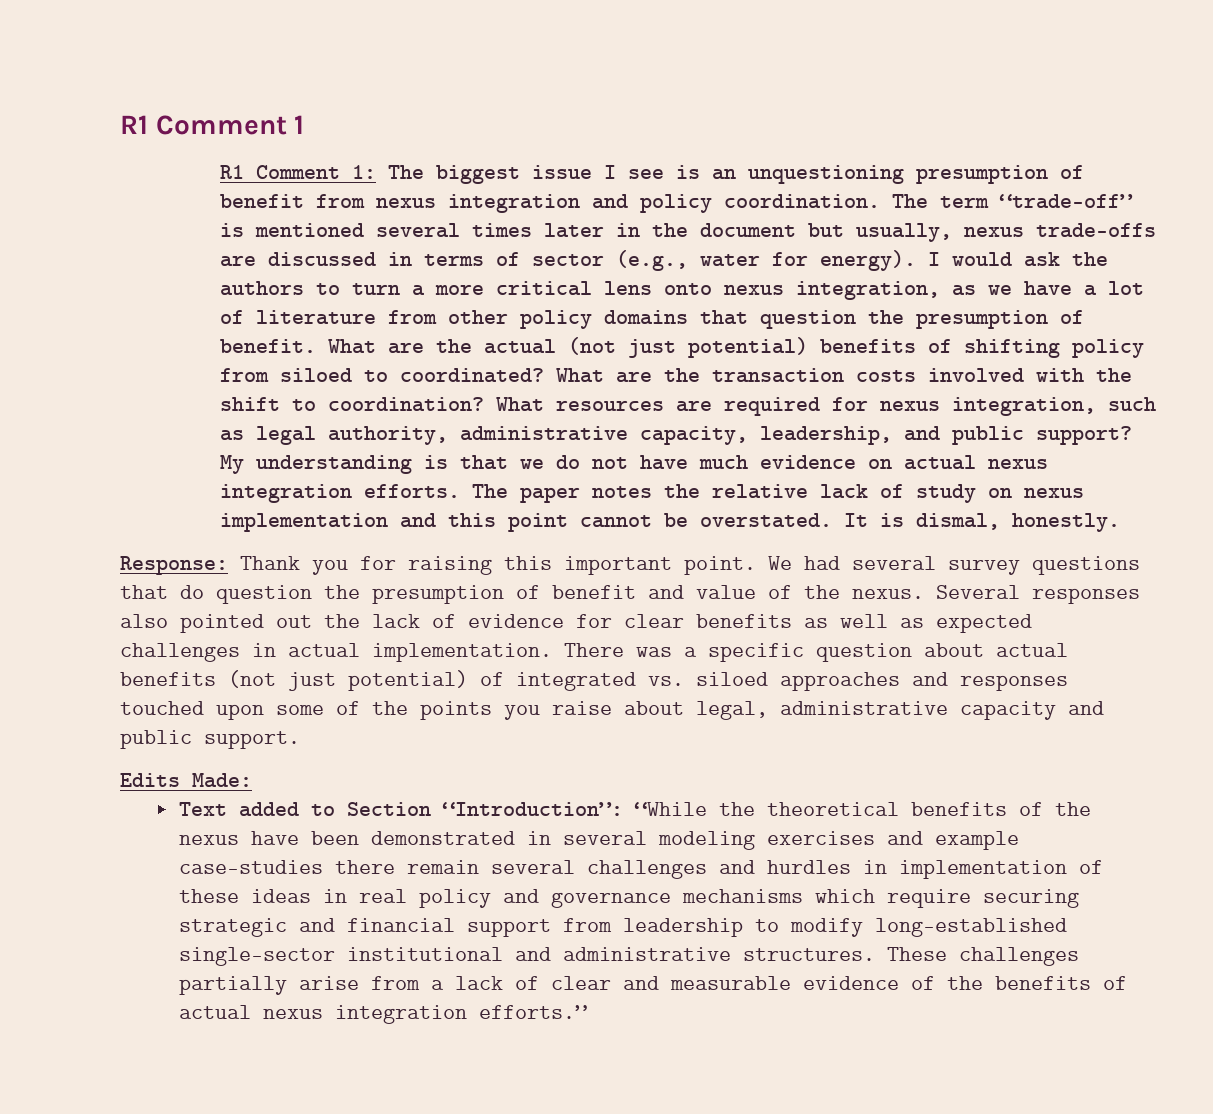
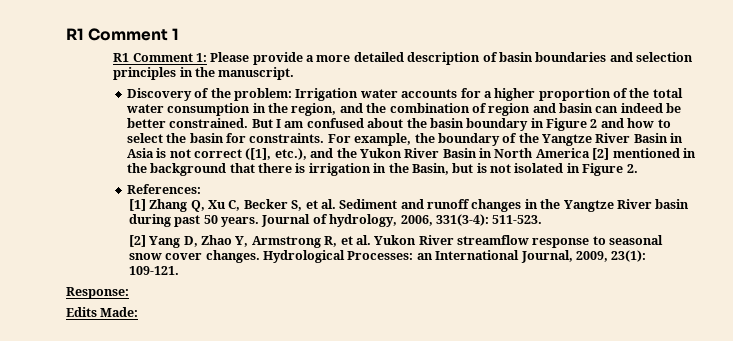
- R1 Comment 1: The biggest issue I see is an unquestioning presumption of benefit from nexus integration and policy coordination. The term “trade-off” is mentioned several times later in the document but usually, nexus trade-offs are discussed in terms of sector (e.g., water for energy). I would ask the authors to turn a more critical lens onto nexus integration, as we have a lot of literature from other policy domains that question the presumption of benefit. What are the actual (not just potential) benefits of shifting policy from siloed to coordinated? What are the transaction costs involved with the shift to coordination? What resources are required for nexus integration, such as legal authority, administrative capacity, leadership, and public support? My understanding is that we do not have much evidence on actual nexus integration efforts. The paper notes the relative lack of study on nexus implementation and this point cannot be overstated. It is dismal, honestly.
- Response: Thank you for raising this important point. We had several survey questions that do question the presumption of benefit and value of the nexus. Several responses also pointed out the lack of evidence for clear benefits as well as expected challenges in actual implementation. There was a specific question about actual benefits (not just potential) of integrated vs. siloed approaches and responses touched upon some of the points you raise about legal, administrative capacity and public support.
+ R1 Comment 1: Please provide a more detailed description of basin boundaries and selection principles in the manuscript.
+ Discovery of the problem: Irrigation water accounts for a higher proportion of the total water consumption in the region, and the combination of region and basin can indeed be better constrained. But I am confused about the basin boundary in Figure 2 and how to select the basin for constraints. For example, the boundary of the Yangtze River Basin in Asia is not correct ([1], etc.), and the Yukon River Basin in North America [2] mentioned in the background that there is irrigation in the Basin, but is not isolated in Figure 2.
+ References:
+ [1] Zhang Q, Xu C, Becker S, et al. Sediment and runoff changes in the Yangtze River basin during past 50 years. Journal of hydrology, 2006, 331(3-4): 511-523.
+ [2] Yang D, Zhao Y, Armstrong R, et al. Yukon River streamflow response to seasonal snow cover changes. Hydrological Processes: an International Journal, 2009, 23(1): 109-121.
+ Response:
  Edits Made:
- Text added to Section “Introduction”: “While the theoretical benefits of the nexus have been demonstrated in several modeling exercises and example case-studies there remain several challenges and hurdles in implementation of these ideas in real policy and governance mechanisms which require securing strategic and financial support from leadership to modify long-established single-sector institutional and administrative structures. These challenges partially arise from a lack of clear and measurable evidence of the benefits of actual nexus integration efforts.”

